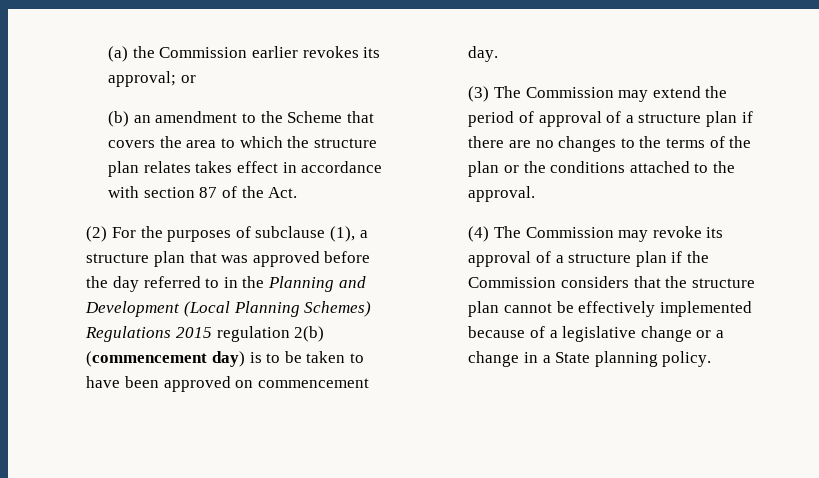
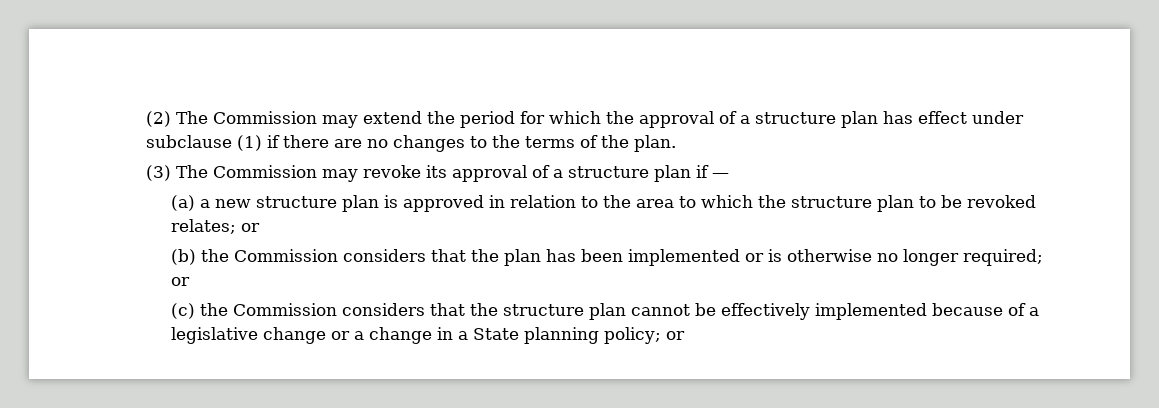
- (a) the Commission earlier revokes its approval; or
- (b) an amendment to the Scheme that covers the area to which the structure plan relates takes effect in accordance with section 87 of the Act.
- (2) For the purposes of subclause (1), a structure plan that was approved before the day referred to in the Planning and Development (Local Planning Schemes) Regulations 2015 regulation 2(b) (commencement day) is to be taken to have been approved on commencement day.
- (3) The Commission may extend the period of approval of a structure plan if there are no changes to the terms of the plan or the conditions attached to the approval.
- (4) The Commission may revoke its approval of a structure plan if the Commission considers that the structure plan cannot be effectively implemented because of a legislative change or a change in a State planning policy.
+ (2) The Commission may extend the period for which the approval of a structure plan has effect under subclause (1) if there are no changes to the terms of the plan.
+ (3) The Commission may revoke its approval of a structure plan if —
+ (a) a new structure plan is approved in relation to the area to which the structure plan to be revoked relates; or
+ (b) the Commission considers that the plan has been implemented or is otherwise no longer required; or
+ (c) the Commission considers that the structure plan cannot be effectively implemented because of a legislative change or a change in a State planning policy; or

